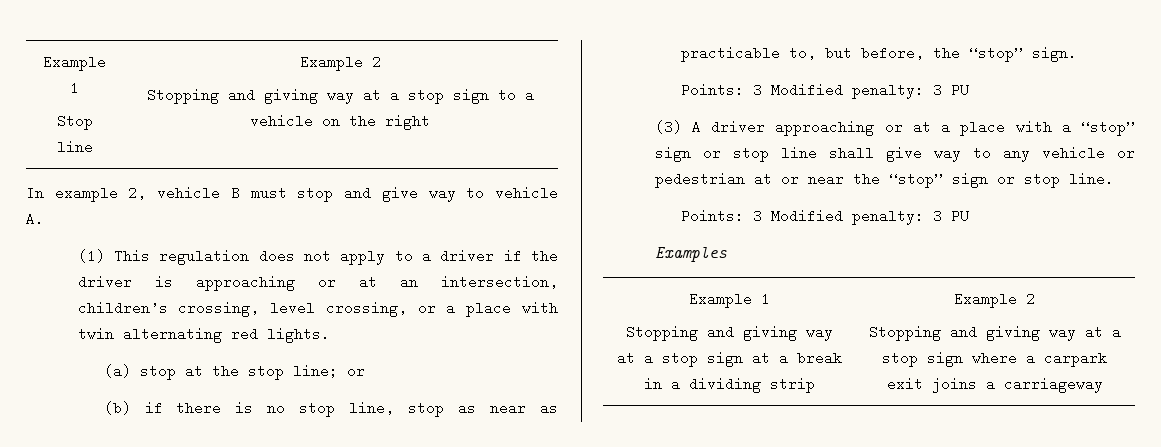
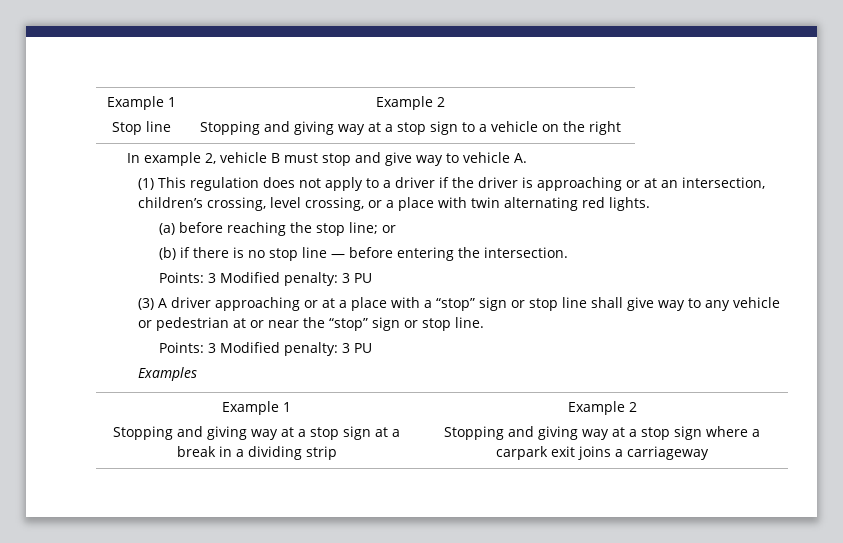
- (a) stop at the stop line; or
+ (a) before reaching the stop line; or
- (b) if there is no stop line, stop as near as practicable to, but before, the “stop” sign.
+ (b) if there is no stop line — before entering the intersection.

